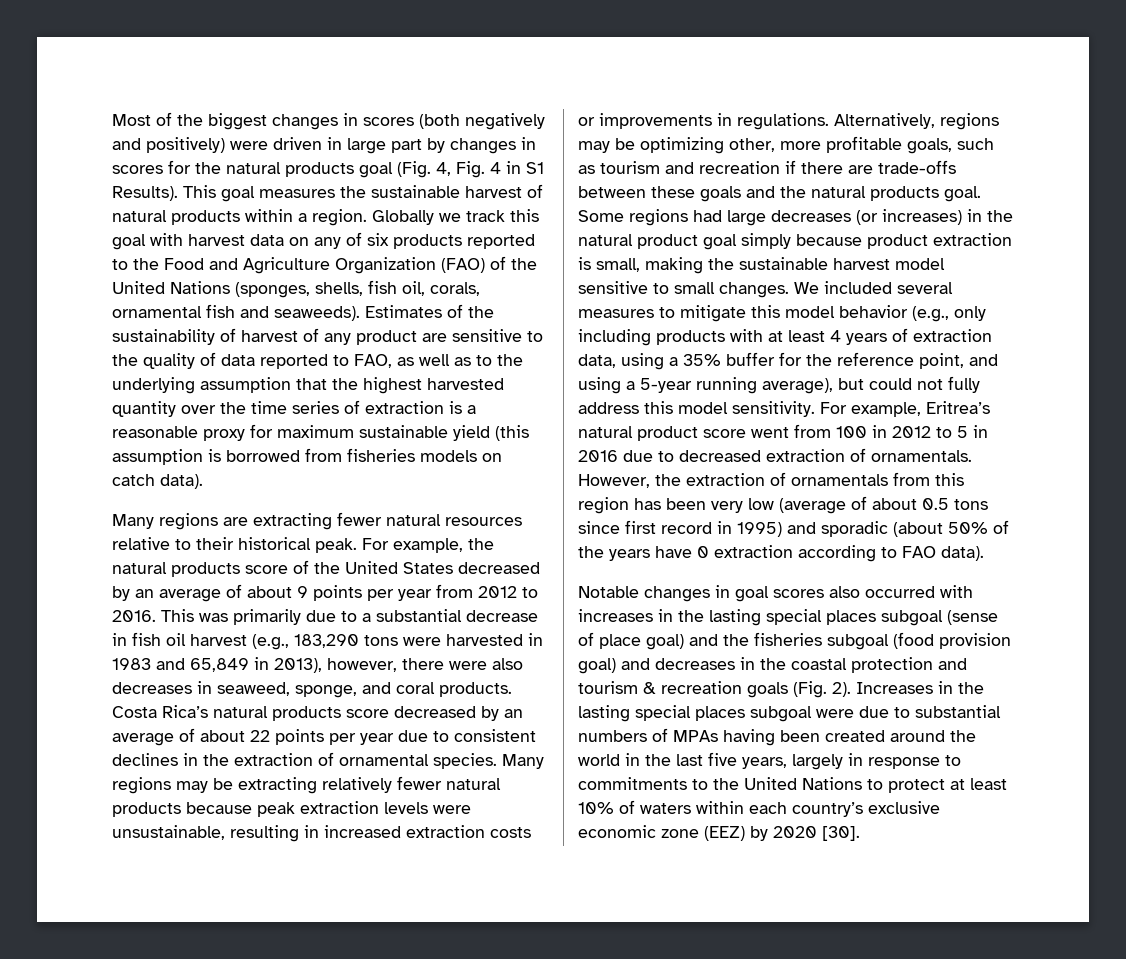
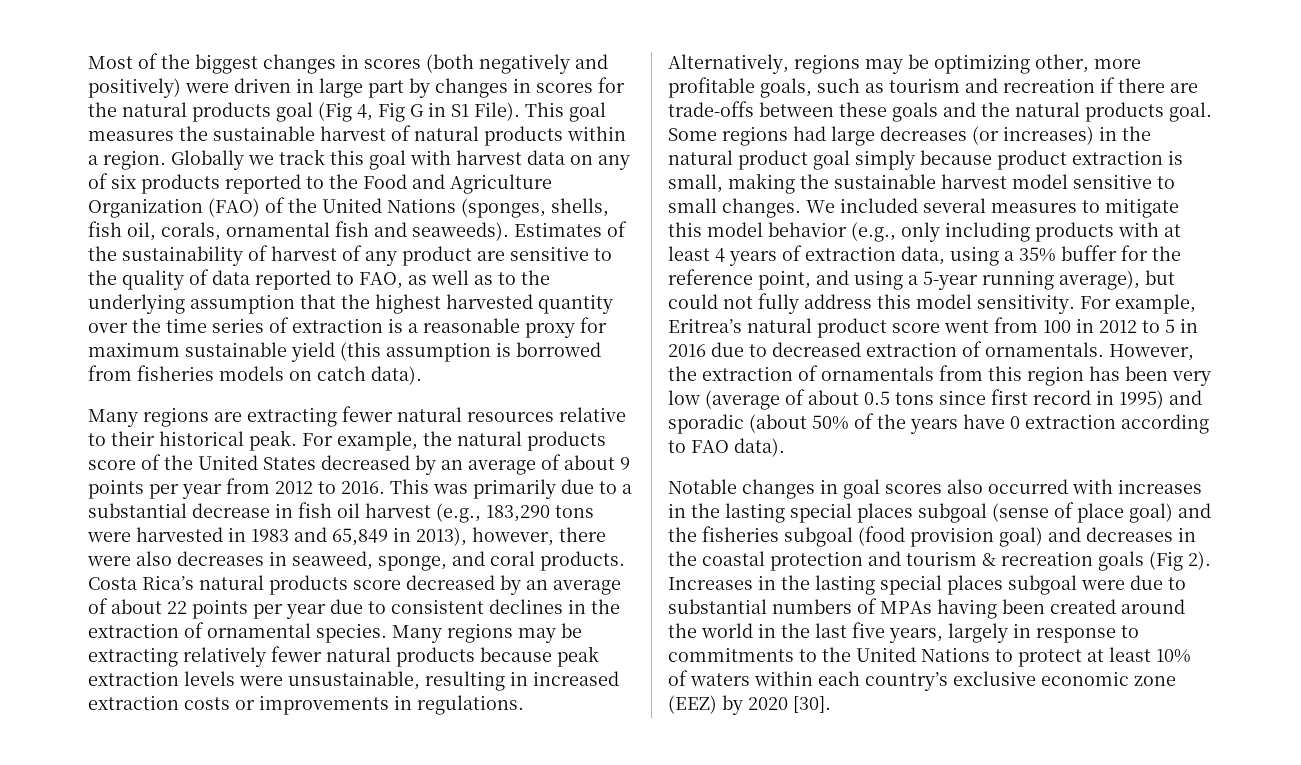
- Most of the biggest changes in scores (both negatively and positively) were driven in large part by changes in scores for the natural products goal (Fig. 4, Fig. 4 in S1 Results).
+ Most of the biggest changes in scores (both negatively and positively) were driven in large part by changes in scores for the natural products goal (Fig 4, Fig G in S1 File).
- Notable changes in goal scores also occurred with increases in the lasting special places subgoal (sense of place goal) and the fisheries subgoal (food provision goal) and decreases in the coastal protection and tourism & recreation goals (Fig. 2).
+ Notable changes in goal scores also occurred with increases in the lasting special places subgoal (sense of place goal) and the fisheries subgoal (food provision goal) and decreases in the coastal protection and tourism & recreation goals (Fig 2).

